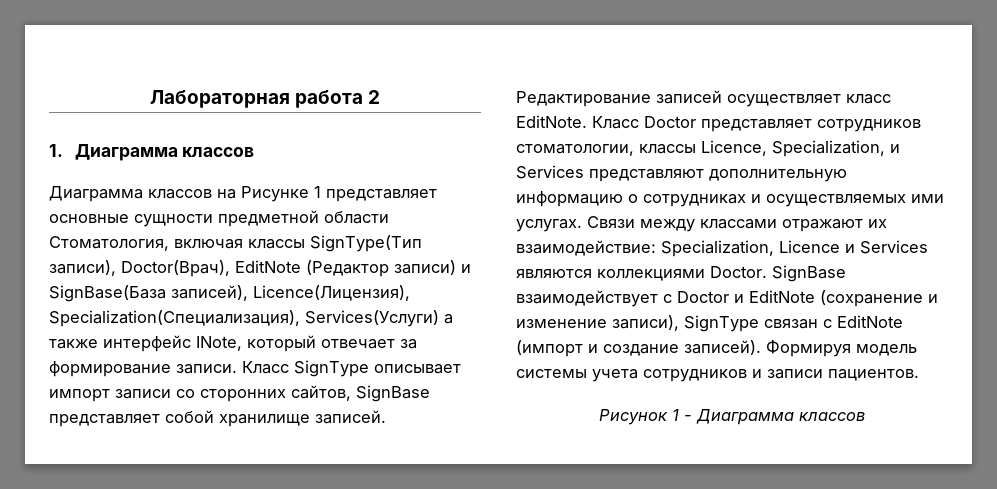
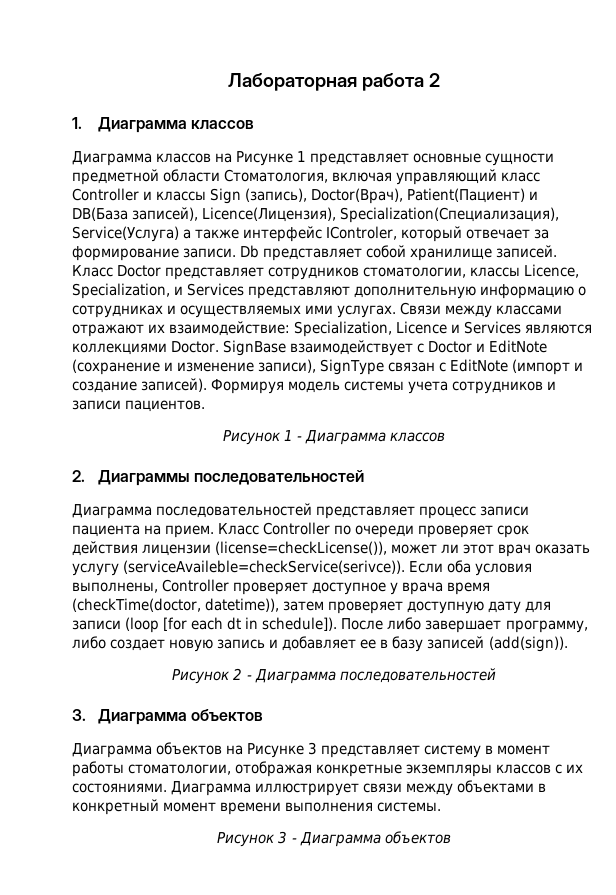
- Диаграмма классов на Рисунке 1 представляет основные сущности предметной области Стоматология, включая классы SignType(Тип записи), Doctor(Врач), EditNote (Редактор записи) и SignBase(База записей), Licence(Лицензия), Specialization(Специализация), Services(Услуги) а также интерфейс INote, который отвечает за формирование записи.
+ Диаграмма классов на Рисунке 1 представляет основные сущности предметной области Стоматология, включая управляющий класс Controller и классы Sign (запись), Doctor(Врач), Patient(Пациент) и DB(База записей), Licence(Лицензия), Specialization(Специализация), Service(Услуга) а также интерфейс IСontroler, который отвечает за формирование записи.
- Класс SignType описывает импорт записи со сторонних сайтов, SignBase представляет собой хранилище записей. Редактирование записей осуществляет класс EditNote.
+ Db представляет собой хранилище записей.
+ 2. Диаграммы последовательностей
+ Диаграмма последовательностей представляет процесс записи пациента на прием. Класс Controller по очереди проверяет срок действия лицензии (license=checkLicense()), может ли этот врач оказать услугу (serviceAvaileble=checkService(serivce)). Если оба условия выполнены, Controller проверяет доступное у врача время (checkTime(doctor, datetime)), затем проверяет доступную дату для записи (loop [for each dt in schedule]). После либо завершает программу, либо создает новую запись и добавляет ее в базу записей (add(sign)).
+ Рисунок 2 - Диаграмма последовательностей
+ 3. Диаграмма объектов
+ Диаграмма объектов на Рисунке 3 представляет систему в момент работы стоматологии, отображая конкретные экземпляры классов с их состояниями. Диаграмма иллюстрирует связи между объектами в конкретный момент времени выполнения системы.
+ Рисунок 3 - Диаграмма объектов

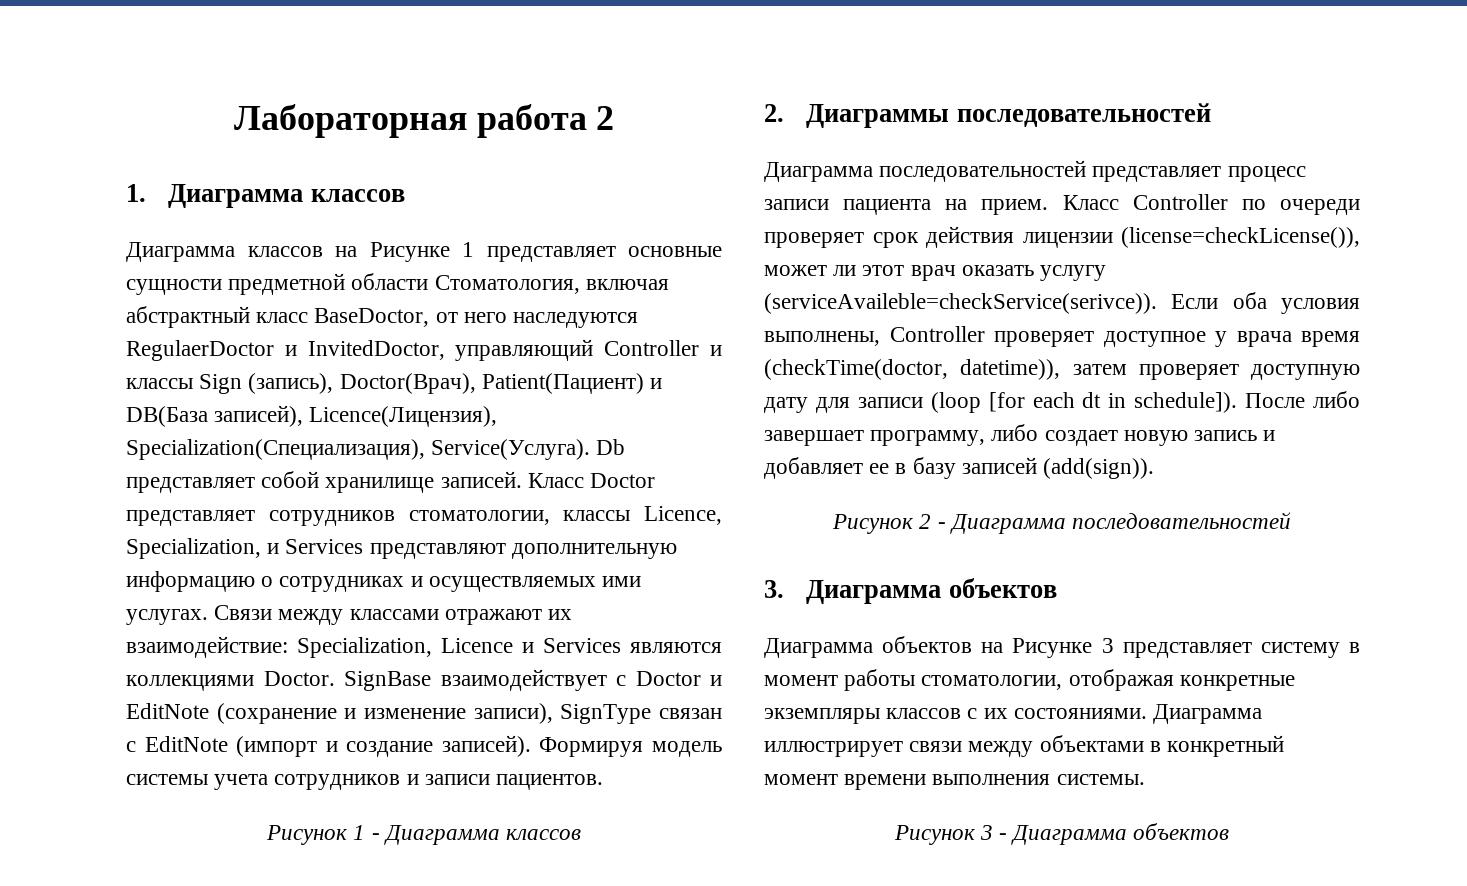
- Диаграмма классов на Рисунке 1 представляет основные сущности предметной области Стоматология, включая управляющий класс Controller и классы Sign (запись), Doctor(Врач), Patient(Пациент) и DB(База записей), Licence(Лицензия), Specialization(Специализация), Service(Услуга) а также интерфейс IСontroler, который отвечает за формирование записи.
+ Диаграмма классов на Рисунке 1 представляет основные сущности предметной области Стоматология, включая абстрактный класс BaseDoctor, от него наследуются RegulaerDoctor и InvitedDoctor, управляющий Controller и классы Sign (запись), Doctor(Врач), Patient(Пациент) и DB(База записей), Licence(Лицензия), Specialization(Специализация), Service(Услуга).

